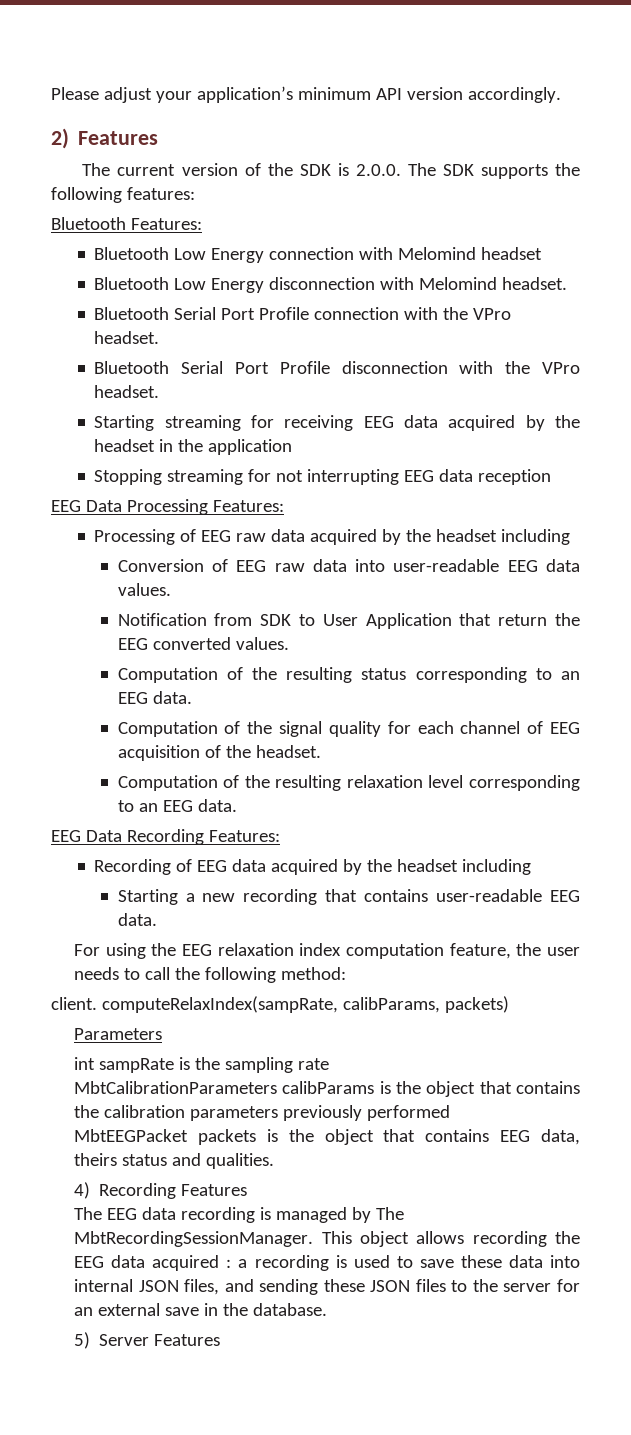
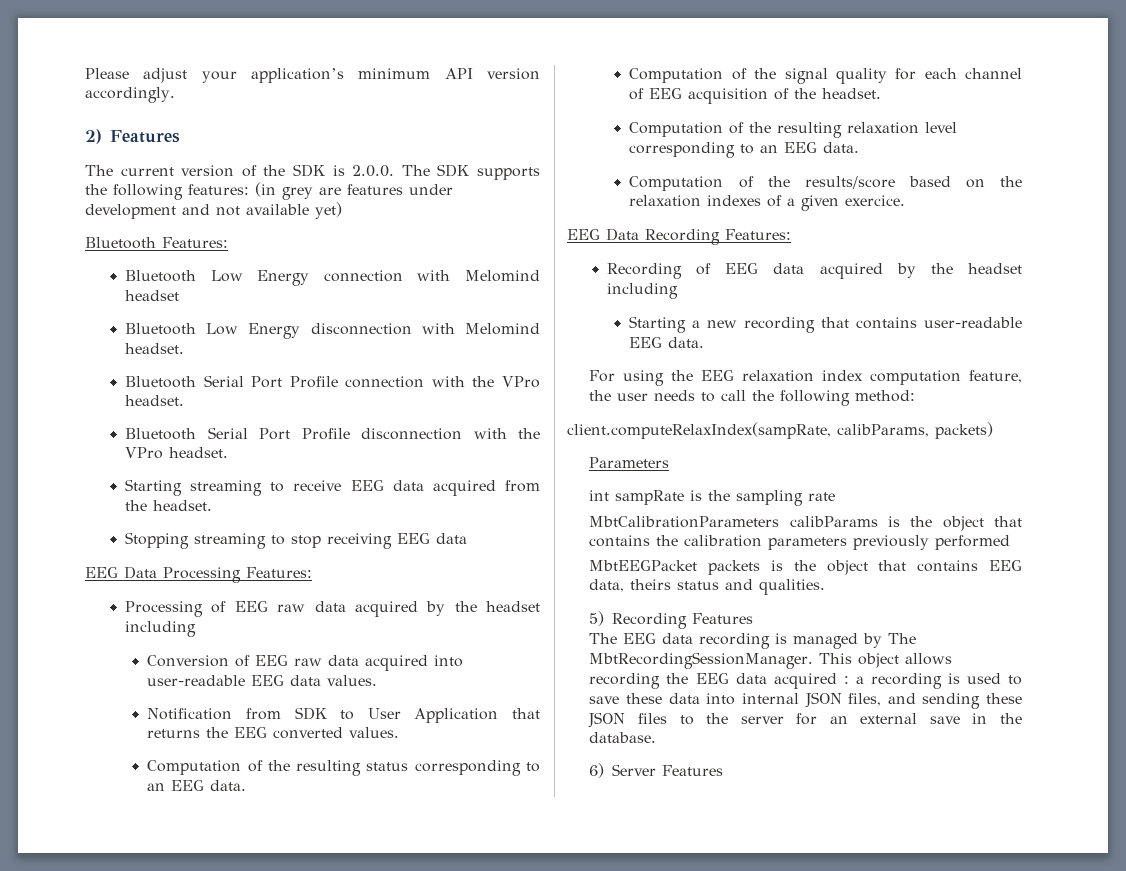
- The current version of the SDK is 2.0.0. The SDK supports the following features:
+ The current version of the SDK is 2.0.0. The SDK supports the following features: (in grey are features under development and not available yet)
- Starting streaming for receiving EEG data acquired by the headset in the application
- Stopping streaming for not interrupting EEG data reception
+ Starting streaming to receive EEG data acquired from the headset.
+ Stopping streaming to stop receiving EEG data
- Conversion of EEG raw data into user-readable EEG data values.
+ Conversion of EEG raw data acquired into user-readable EEG data values.
- Notification from SDK to User Application that return the EEG converted values.
+ Notification from SDK to User Application that returns the EEG converted values.
+ Computation of the results/score based on the relaxation indexes of a given exercice.
- client. computeRelaxIndex(sampRate, calibParams, packets)
+ client.computeRelaxIndex(sampRate, calibParams, packets)
- 4) Recording Features
+ 5) Recording Features
- 5) Server Features
+ 6) Server Features

